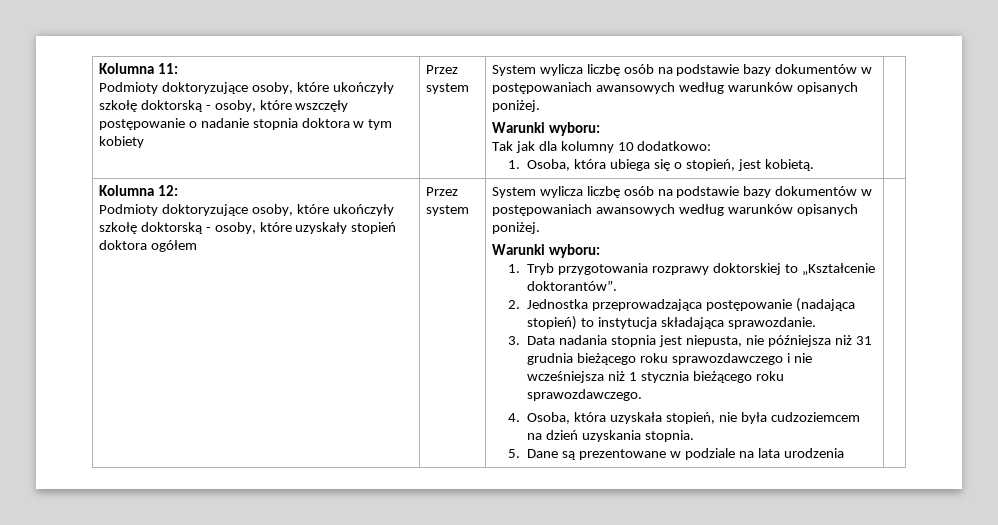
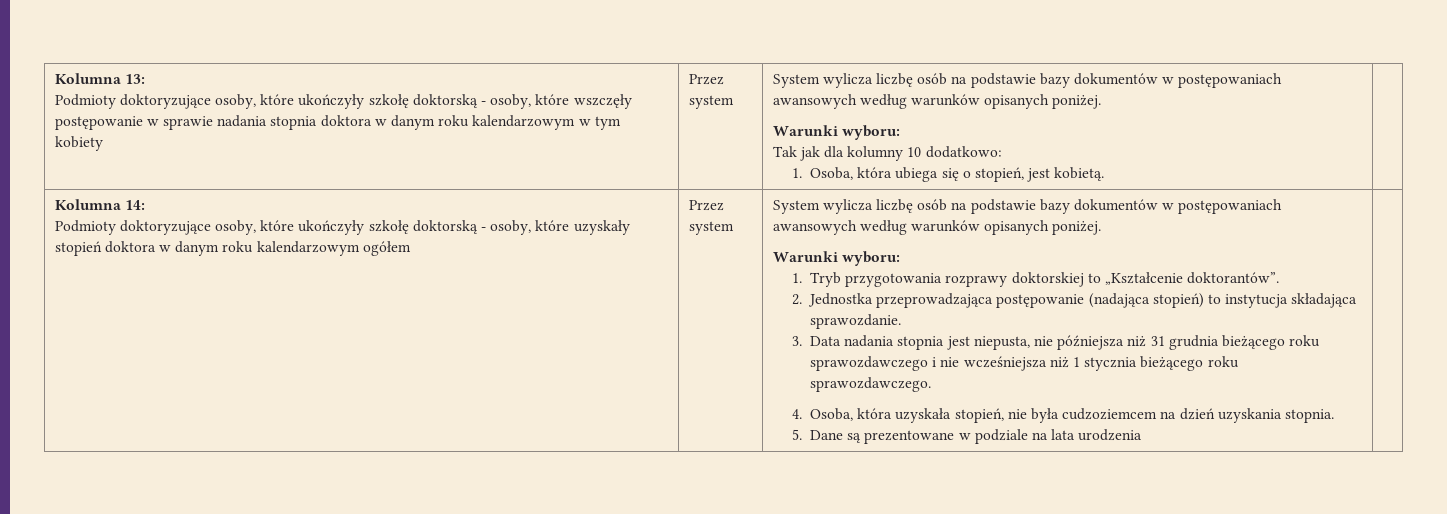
- Kolumna 11:
+ Kolumna 13:
- Podmioty doktoryzujące osoby, które ukończyły szkołę doktorską - osoby, które wszczęły postępowanie o nadanie stopnia doktora w tym kobiety
+ Podmioty doktoryzujące osoby, które ukończyły szkołę doktorską - osoby, które wszczęły postępowanie w sprawie nadania stopnia doktora w danym roku kalendarzowym w tym kobiety
- Kolumna 12:
+ Kolumna 14:
- Podmioty doktoryzujące osoby, które ukończyły szkołę doktorską - osoby, które uzyskały stopień doktora ogółem
+ Podmioty doktoryzujące osoby, które ukończyły szkołę doktorską - osoby, które uzyskały stopień doktora w danym roku kalendarzowym ogółem

